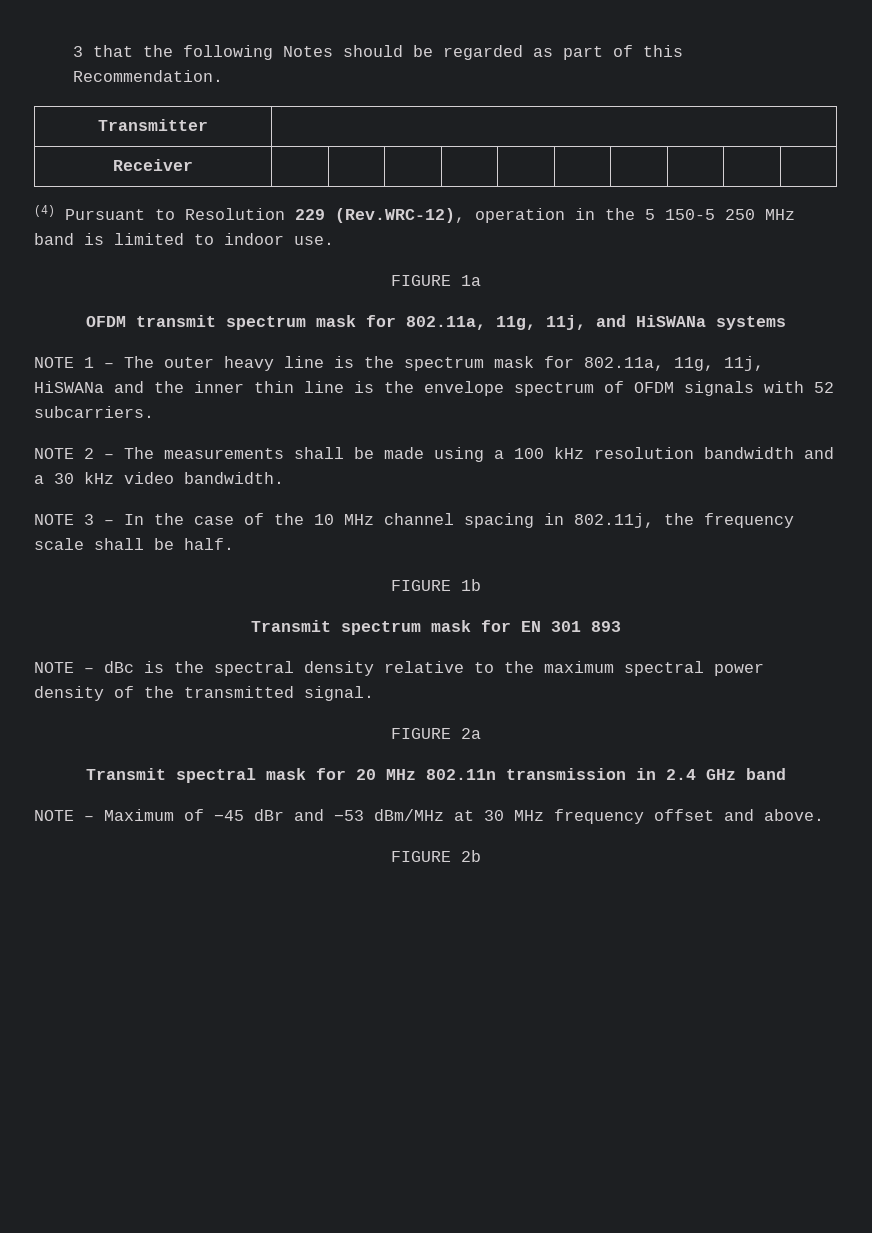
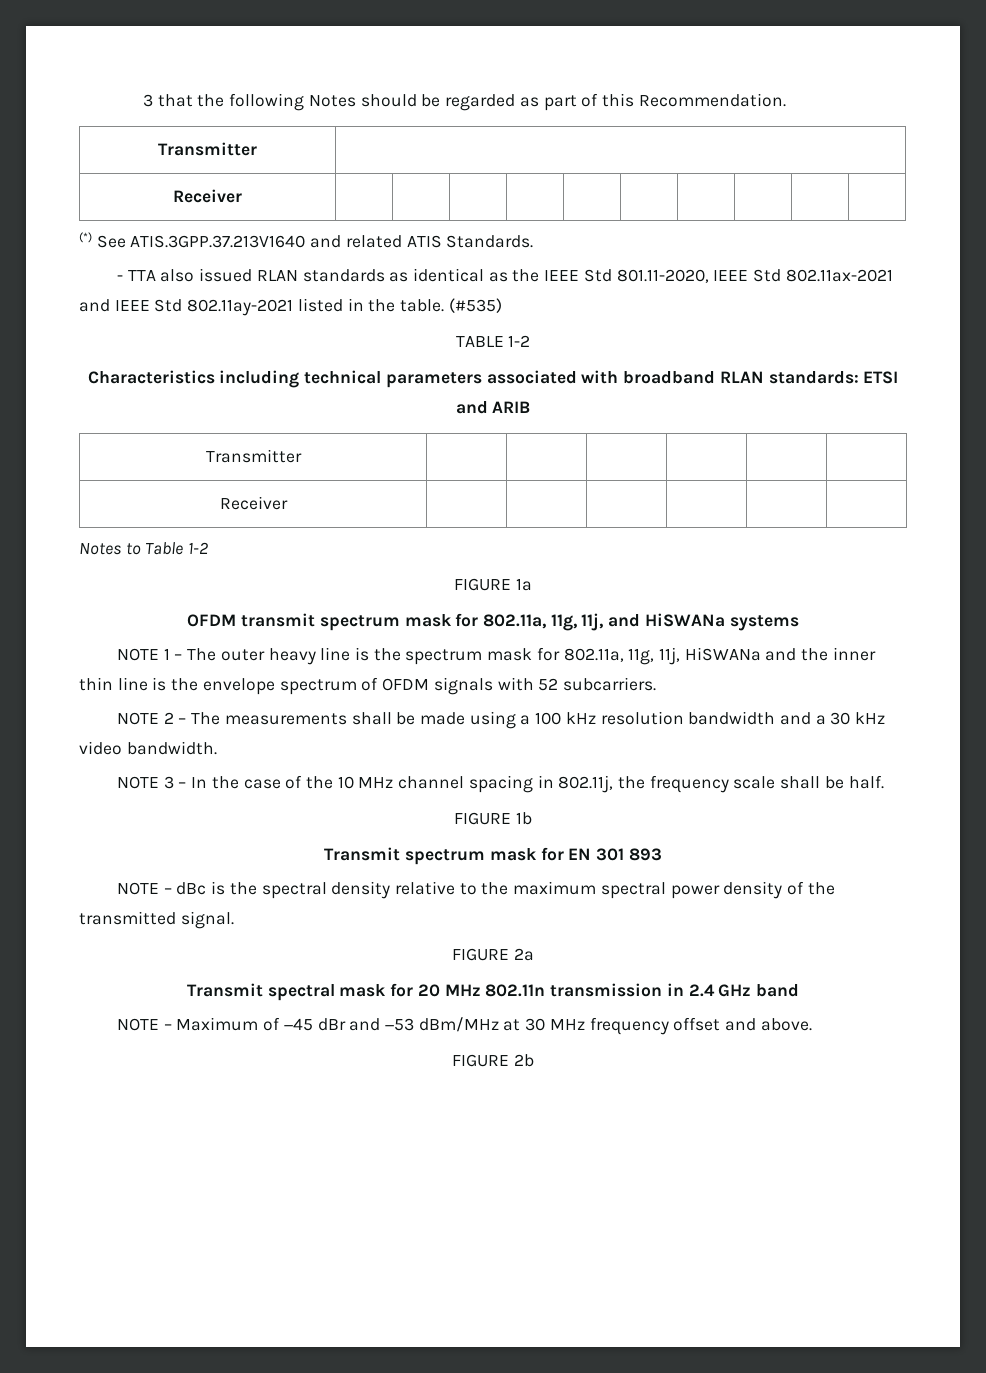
- (4) Pursuant to Resolution 229 (Rev.WRC-12), operation in the 5 150-5 250 MHz band is limited to indoor use.
+ (*) See ATIS.3GPP.37.213V1640 and related ATIS Standards.
+ - TTA also issued RLAN standards as identical as the IEEE Std 801.11-2020, IEEE Std 802.11ax-2021 and IEEE Std 802.11ay-2021 listed in the table. (#535)
+ TABLE 1-2
+ Characteristics including technical parameters associated with broadband RLAN standards: ETSI and ARIB
+ Transmitter | | | | | |
+ Receiver | | | | | |
+ Notes to Table 1-2

